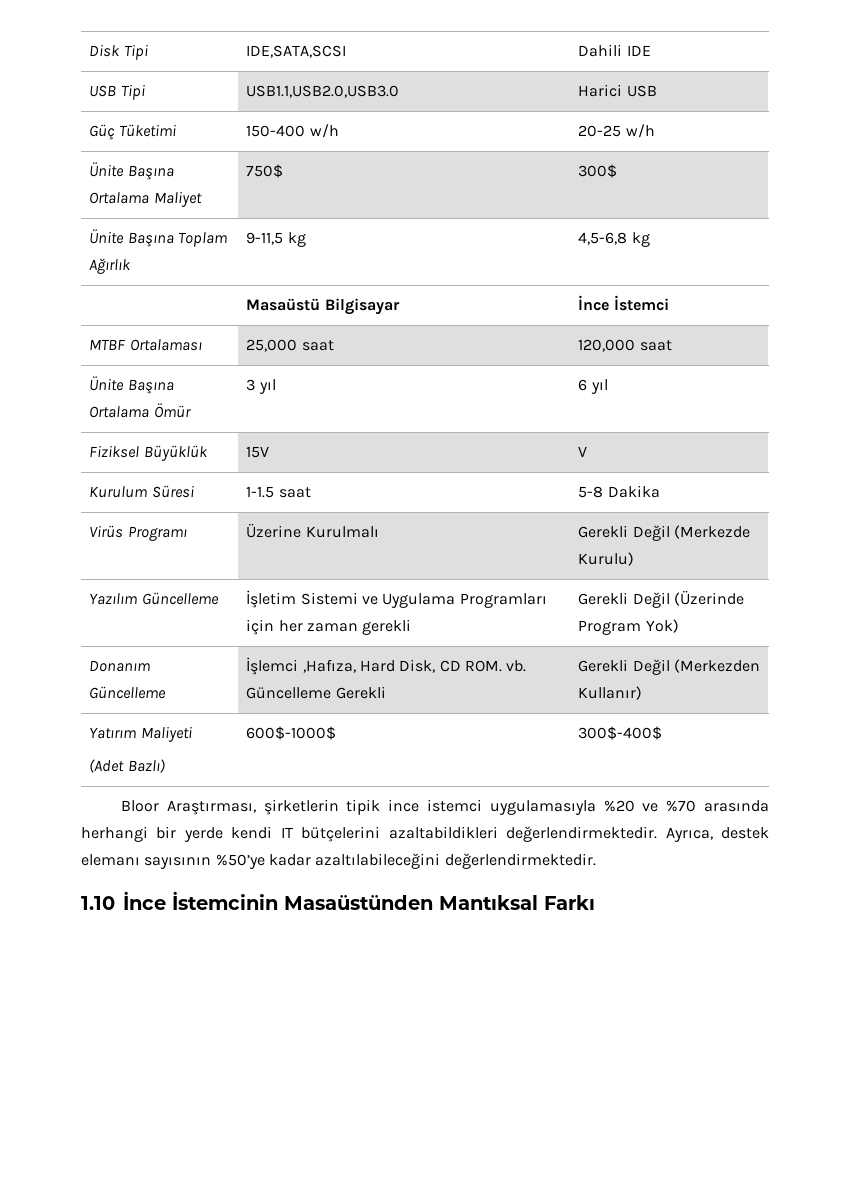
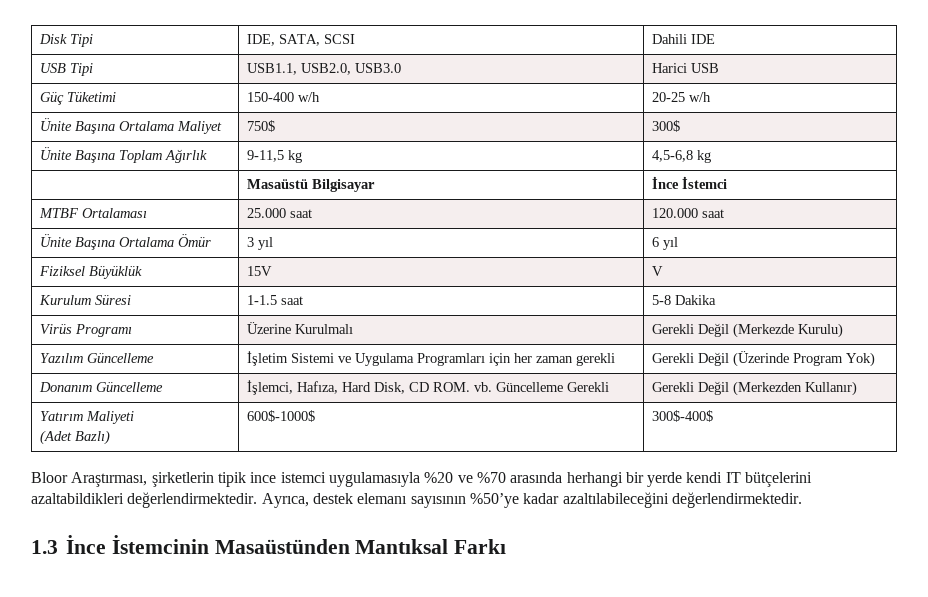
- Disk Tipi | IDE,SATA,SCSI | Dahili IDE
+ Disk Tipi | IDE, SATA, SCSI | Dahili IDE
- USB Tipi | USB1.1,USB2.0,USB3.0 | Harici USB
+ USB Tipi | USB1.1, USB2.0, USB3.0 | Harici USB
- MTBF Ortalaması | 25,000 saat | 120,000 saat
+ MTBF Ortalaması | 25.000 saat | 120.000 saat
- Donanım Güncelleme | İşlemci ,Hafıza, Hard Disk, CD ROM. vb. Güncelleme Gerekli | Gerekli Değil (Merkezden Kullanır)
+ Donanım Güncelleme | İşlemci, Hafıza, Hard Disk, CD ROM. vb. Güncelleme Gerekli | Gerekli Değil (Merkezden Kullanır)
- 1.10 İnce İstemcinin Masaüstünden Mantıksal Farkı
+ 1.3 İnce İstemcinin Masaüstünden Mantıksal Farkı

